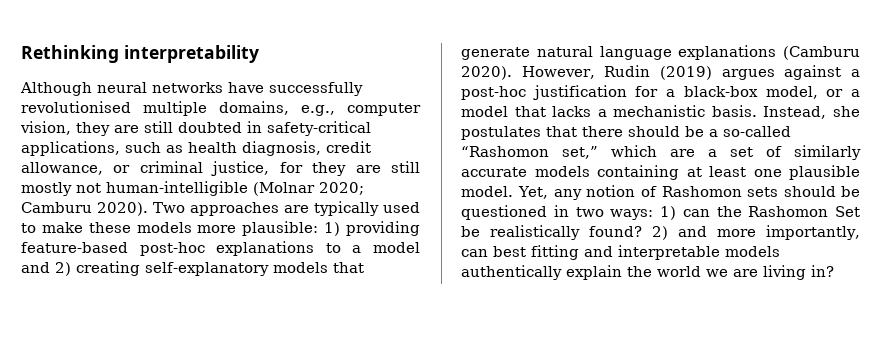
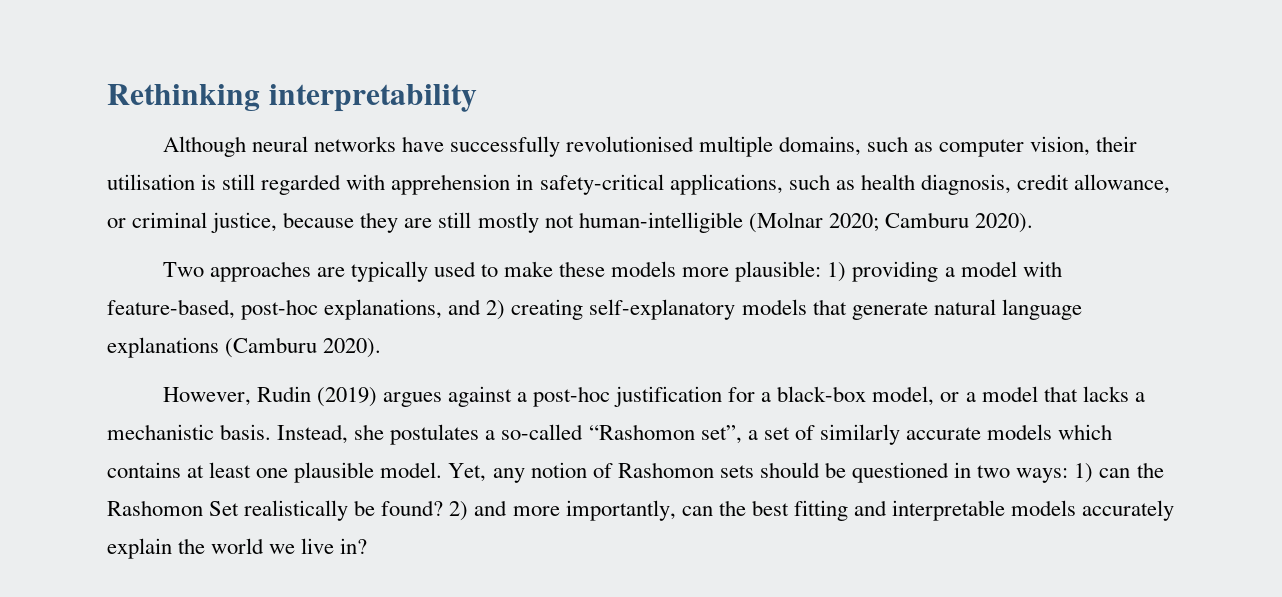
- Although neural networks have successfully revolutionised multiple domains, e.g., computer vision, they are still doubted in safety-critical applications, such as health diagnosis, credit allowance, or criminal justice, for they are still mostly not human-intelligible (Molnar 2020;
+ Although neural networks have successfully revolutionised multiple domains, such as computer vision, their utilisation is still regarded with apprehension in safety-critical applications, such as health diagnosis, credit allowance, or criminal justice, because they are still mostly not human-intelligible (Molnar 2020;
- Camburu 2020). Two approaches are typically used to make these models more plausible:
+ Camburu 2020).
+ Two approaches are typically used to make these models more plausible:
- 1) providing feature-based post-hoc explanations to a model and 2) creating self-explanatory models that generate natural language explanations (Camburu 2020). However, Rudin (2019) argues against a post-hoc justification for a black-box model, or a model that lacks a mechanistic basis.
+ 1) providing a model with feature-based, post-hoc explanations, and 2) creating self-explanatory models that generate natural language explanations (Camburu 2020).
+ However, Rudin (2019) argues against a post-hoc justification for a black-box model, or a model that lacks a mechanistic basis.
- Instead, she postulates that there should be a so-called “Rashomon set,” which are a set of similarly accurate models containing at least one plausible model.
+ Instead, she postulates a so-called “Rashomon set”, a set of similarly accurate models which contains at least one plausible model.
- Yet, any notion of Rashomon sets should be questioned in two ways: 1) can the Rashomon Set be realistically found?
+ Yet, any notion of Rashomon sets should be questioned in two ways: 1) can the Rashomon Set realistically be found?
- 2) and more importantly, can best fitting and interpretable models authentically explain the world we are living in?
+ 2) and more importantly, can the best fitting and interpretable models accurately explain the world we live in?

